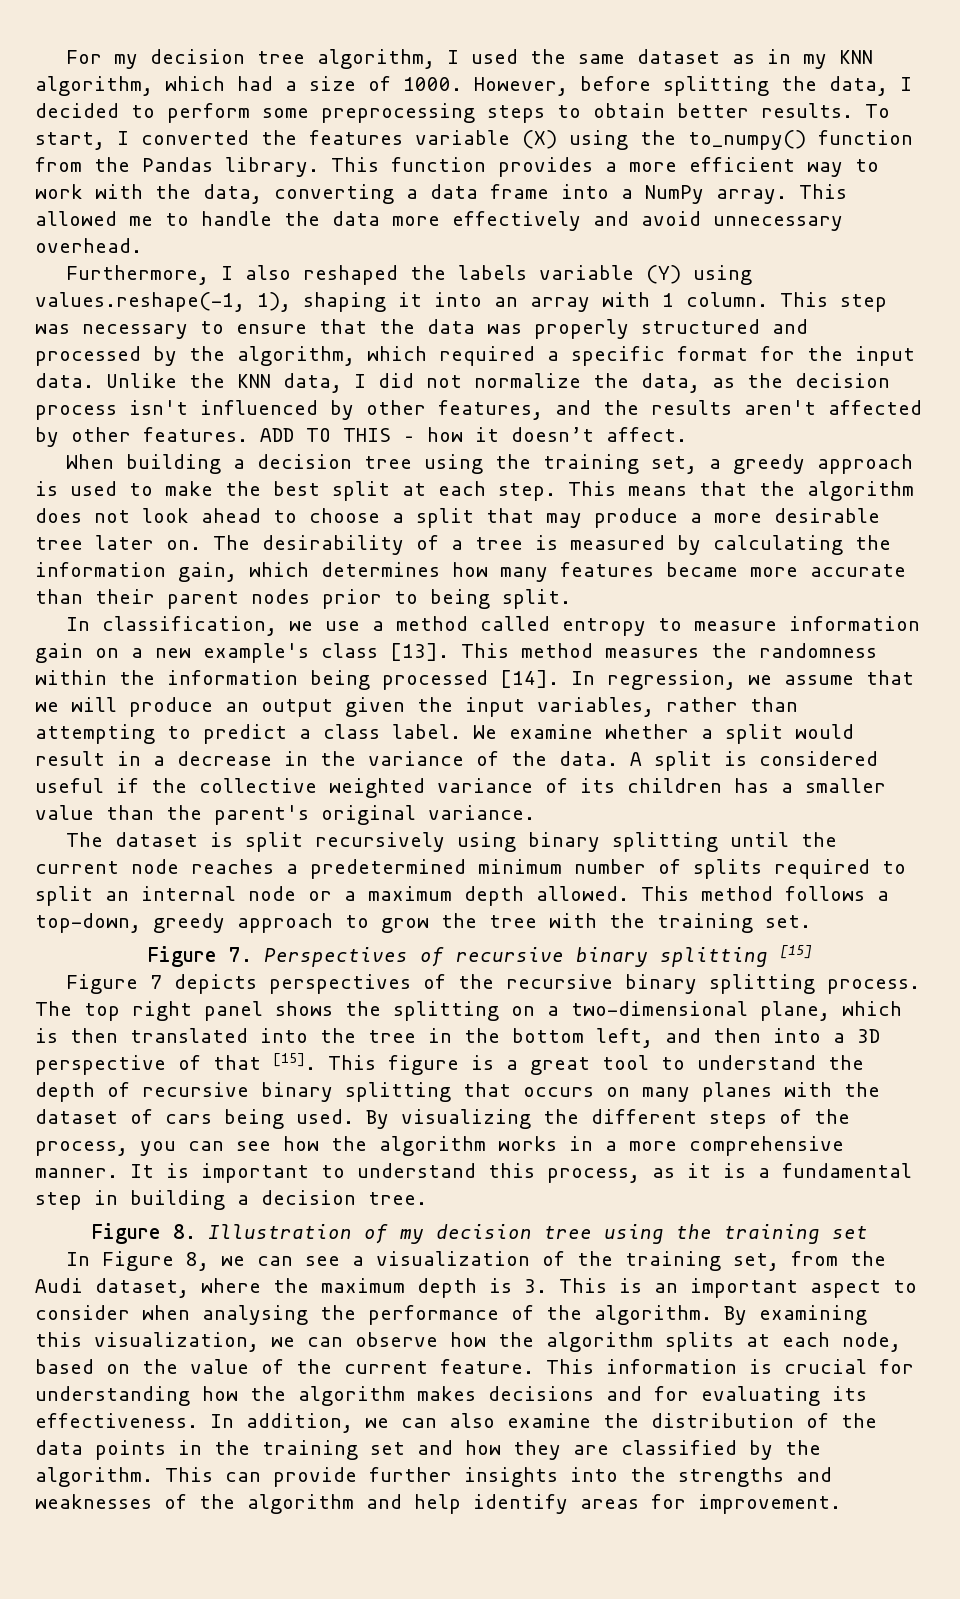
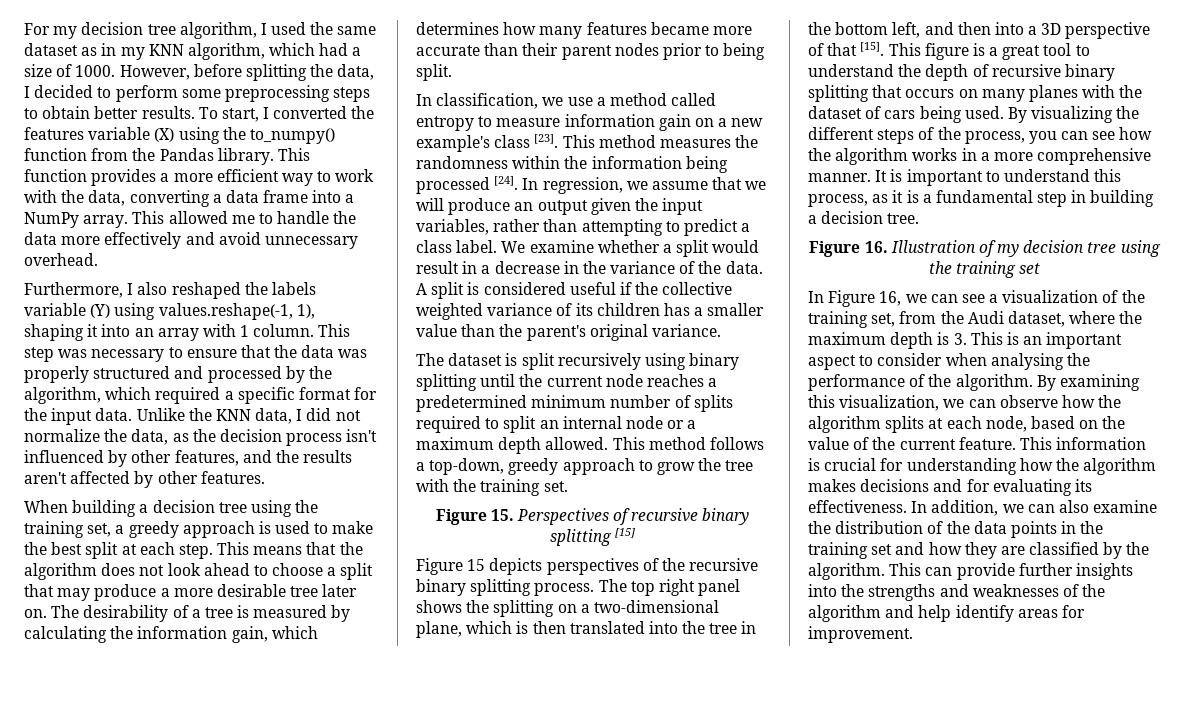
- ADD TO THIS – how it doesn’t affect.
- In classification, we use a method called entropy to measure information gain on a new example's class [13].
+ In classification, we use a method called entropy to measure information gain on a new example's class [23].
- This method measures the randomness within the information being processed [14].
+ This method measures the randomness within the information being processed [24].
- Figure 7. Perspectives of recursive binary splitting [15]
+ Figure 15. Perspectives of recursive binary splitting [15]
- Figure 7 depicts perspectives of the recursive binary splitting process.
+ Figure 15 depicts perspectives of the recursive binary splitting process.
- Figure 8. Illustration of my decision tree using the training set
+ Figure 16. Illustration of my decision tree using the training set
- In Figure 8, we can see a visualization of the training set, from the Audi dataset, where the maximum depth is 3. This is an important aspect to consider when analysing the performance of the algorithm.
+ In Figure 16, we can see a visualization of the training set, from the Audi dataset, where the maximum depth is 3. This is an important aspect to consider when analysing the performance of the algorithm.

